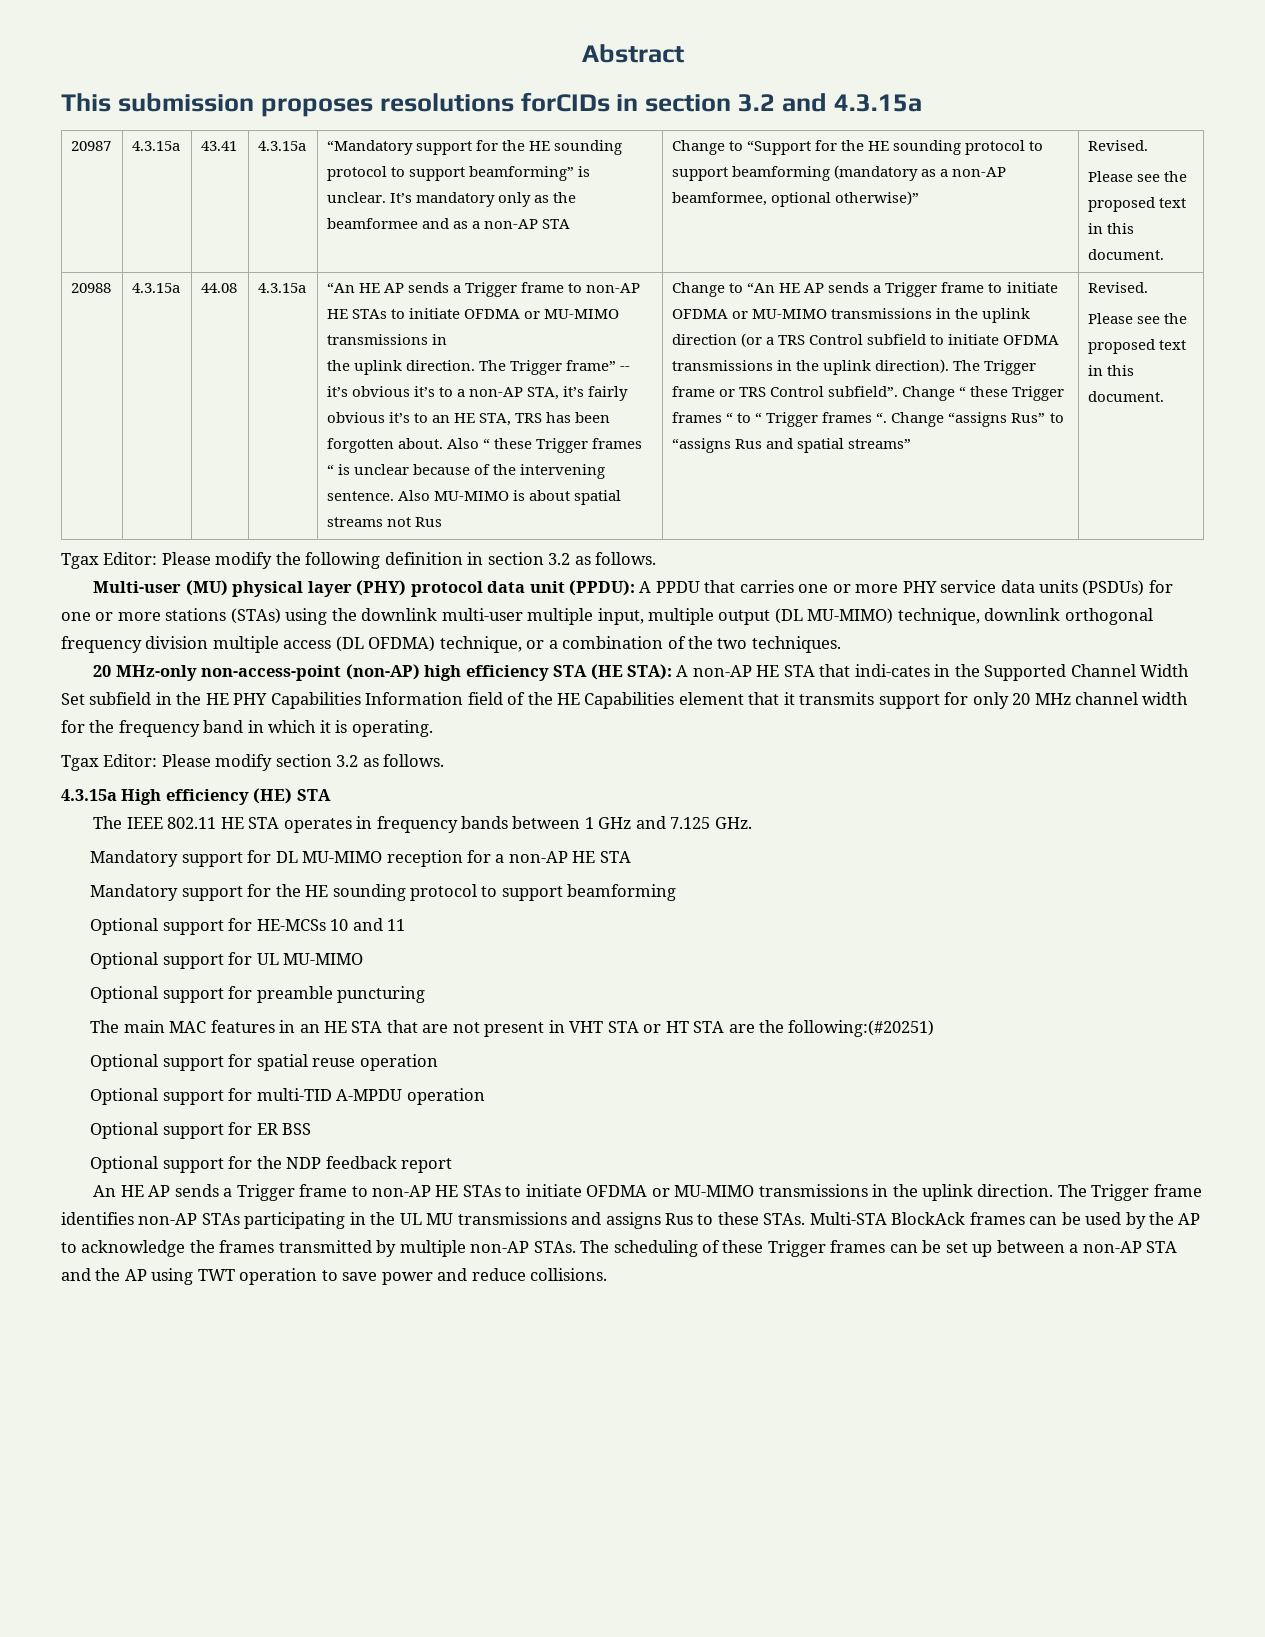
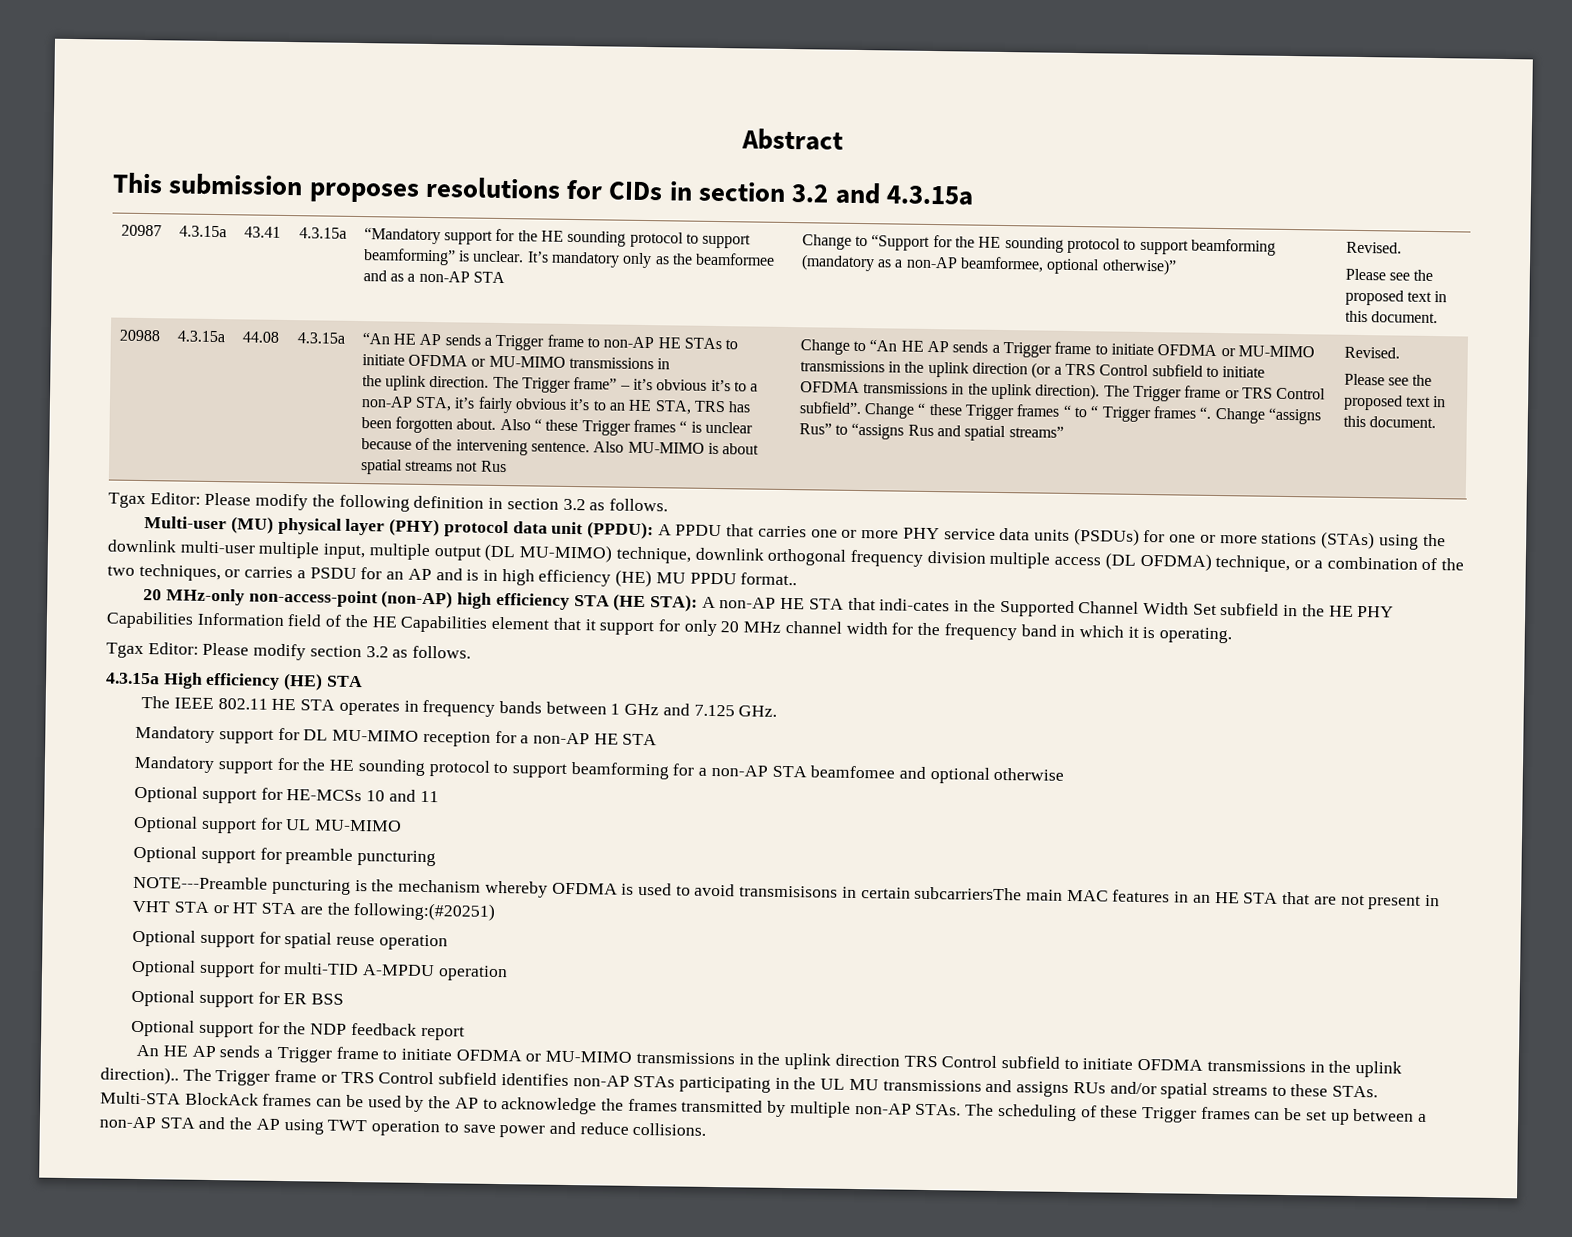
- This submission proposes resolutions forCIDs in section 3.2 and 4.3.15a
+ This submission proposes resolutions for CIDs in section 3.2 and 4.3.15a
- The Trigger frame” -- it’s obvious it’s to a non-AP STA, it’s fairly obvious it’s to an HE STA, TRS has been forgotten about.
+ The Trigger frame” – it’s obvious it’s to a non-AP STA, it’s fairly obvious it’s to an HE STA, TRS has been forgotten about.
- Multi-user (MU) physical layer (PHY) protocol data unit (PPDU): A PPDU that carries one or more PHY service data units (PSDUs) for one or more stations (STAs) using the downlink multi-user multiple input, multiple output (DL MU-MIMO) technique, downlink orthogonal frequency division multiple access (DL OFDMA) technique, or a combination of the two techniques.
+ Multi-user (MU) physical layer (PHY) protocol data unit (PPDU): A PPDU that carries one or more PHY service data units (PSDUs) for one or more stations (STAs) using the downlink multi-user multiple input, multiple output (DL MU-MIMO) technique, downlink orthogonal frequency division multiple access (DL OFDMA) technique, or a combination of the two techniques, or carries a PSDU for an AP and is in high efficiency (HE) MU PPDU format..
- 20 MHz-only non-access-point (non-AP) high efficiency STA (HE STA): A non-AP HE STA that indi-cates in the Supported Channel Width Set subfield in the HE PHY Capabilities Information field of the HE Capabilities element that it transmits support for only 20 MHz channel width for the frequency band in which it is operating.
+ 20 MHz-only non-access-point (non-AP) high efficiency STA (HE STA): A non-AP HE STA that indi-cates in the Supported Channel Width Set subfield in the HE PHY Capabilities Information field of the HE Capabilities element that it support for only 20 MHz channel width for the frequency band in which it is operating.
- Mandatory support for the HE sounding protocol to support beamforming
+ Mandatory support for the HE sounding protocol to support beamforming for a non-AP STA beamfomee and optional otherwise
- The main MAC features in an HE STA that are not present in VHT STA or HT STA are the following:(#20251)
+ NOTE---Preamble puncturing is the mechanism whereby OFDMA is used to avoid transmisisons in certain subcarriersThe main MAC features in an HE STA that are not present in VHT STA or HT STA are the following:(#20251)
- An HE AP sends a Trigger frame to non-AP HE STAs to initiate OFDMA or MU-MIMO transmissions in the uplink direction. The Trigger frame identifies non-AP STAs participating in the UL MU transmissions and assigns Rus to these STAs.
+ An HE AP sends a Trigger frame to initiate OFDMA or MU-MIMO transmissions in the uplink direction TRS Control subfield to initiate OFDMA transmissions in the uplink direction).. The Trigger frame or TRS Control subfield identifies non-AP STAs participating in the UL MU transmissions and assigns RUs and/or spatial streams to these STAs.

